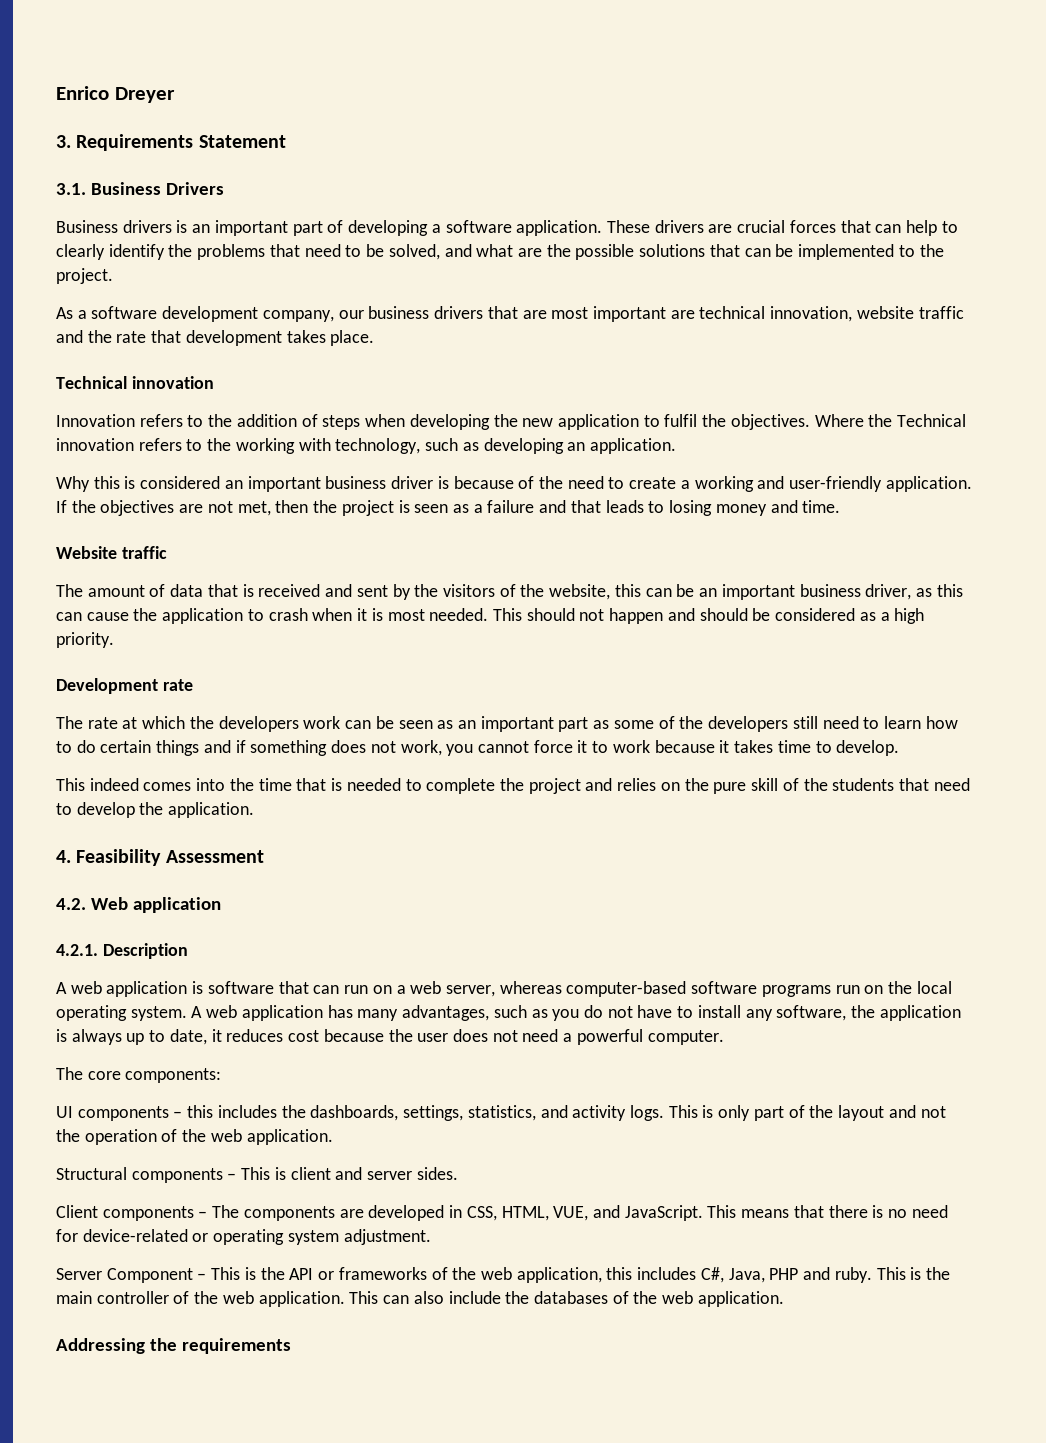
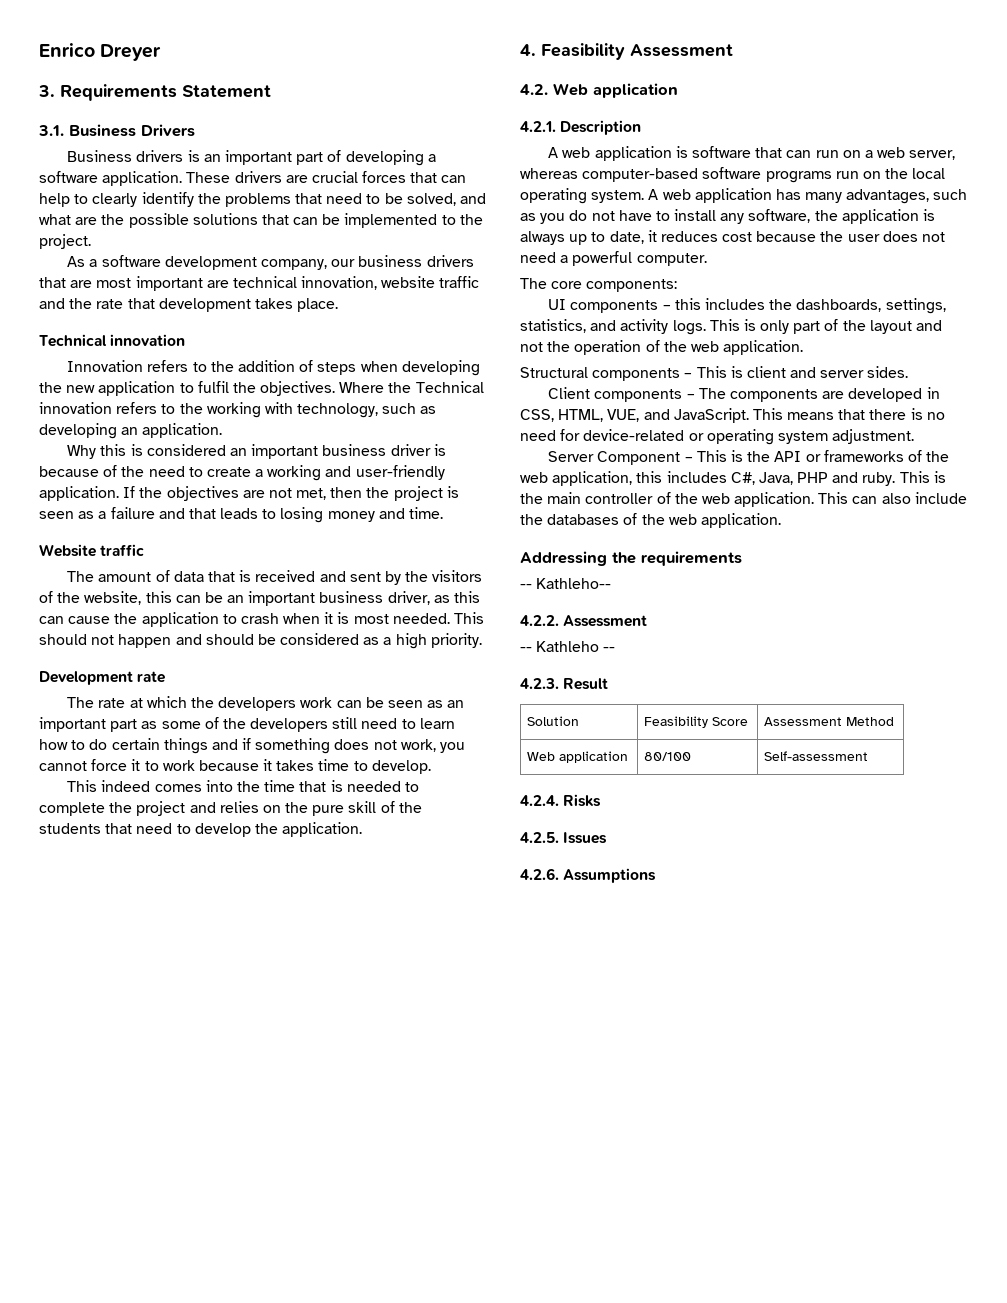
+ -- Kathleho--
+ 4.2.2. Assessment
+ -- Kathleho --
+ 4.2.3. Result
+ Solution | Feasibility Score | Assessment Method
+ Web application | 80/100 | Self-assessment
+ 4.2.4. Risks
+ 4.2.5. Issues
+ 4.2.6. Assumptions

